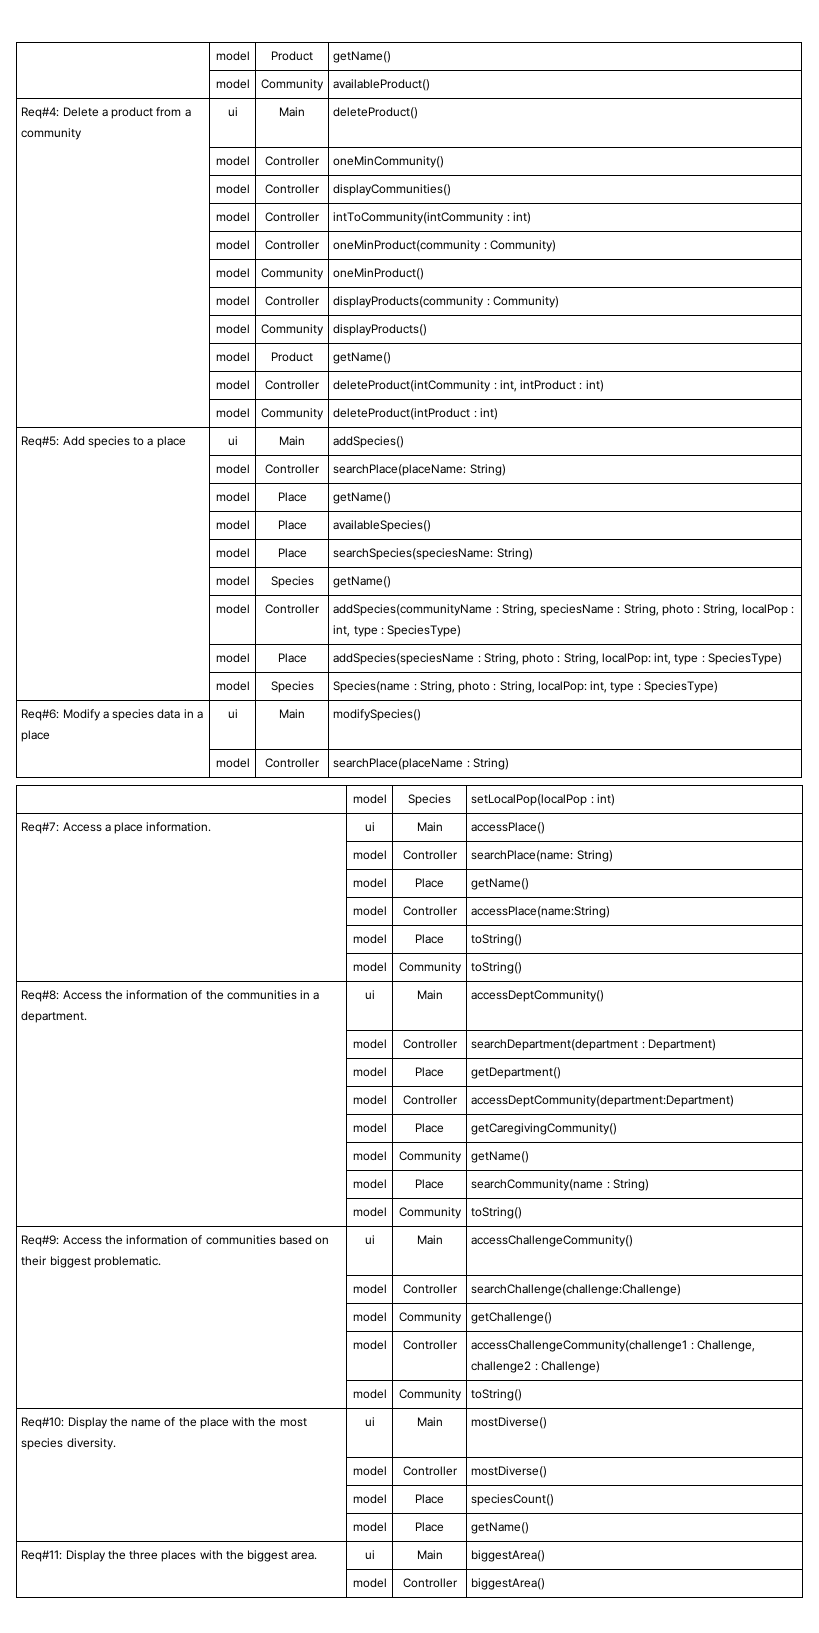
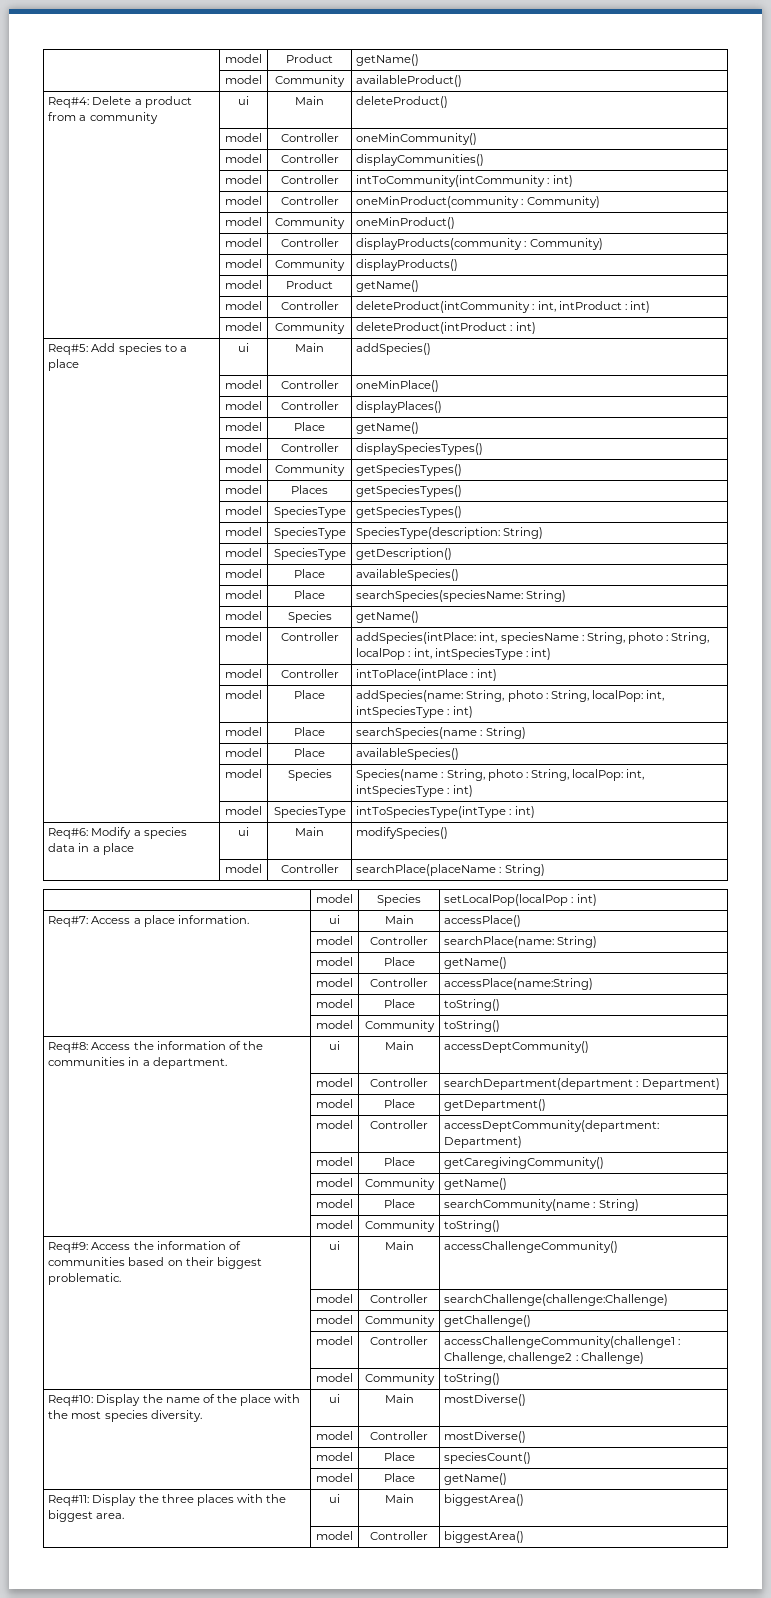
- | model | Controller | searchPlace(placeName: String)
+ | model | Controller | oneMinPlace()
+ | model | Controller | displayPlaces()
  | model | Place | getName()
+ | model | Controller | displaySpeciesTypes()
+ | model | Community | getSpeciesTypes()
+ | model | Places | getSpeciesTypes()
+ | model | SpeciesType | getSpeciesTypes()
+ | model | SpeciesType | SpeciesType(description: String)
+ | model | SpeciesType | getDescription()
- | model | Controller | addSpecies(communityName : String, speciesName : String, photo : String, localPop : int, type : SpeciesType)
- | model | Place | addSpecies(speciesName : String, photo : String, localPop: int, type : SpeciesType)
+ | model | Controller | addSpecies(intPlace: int, speciesName : String, photo : String, localPop : int, intSpeciesType : int)
+ | model | Controller | intToPlace(intPlace : int)
+ | model | Place | addSpecies(name: String, photo : String, localPop: int, intSpeciesType : int)
+ | model | Place | searchSpecies(name : String)
+ | model | Place | availableSpecies()
- | model | Species | Species(name : String, photo : String, localPop: int, type : SpeciesType)
+ | model | Species | Species(name : String, photo : String, localPop: int, intSpeciesType : int)
+ | model | SpeciesType | intToSpeciesType(intType : int)

